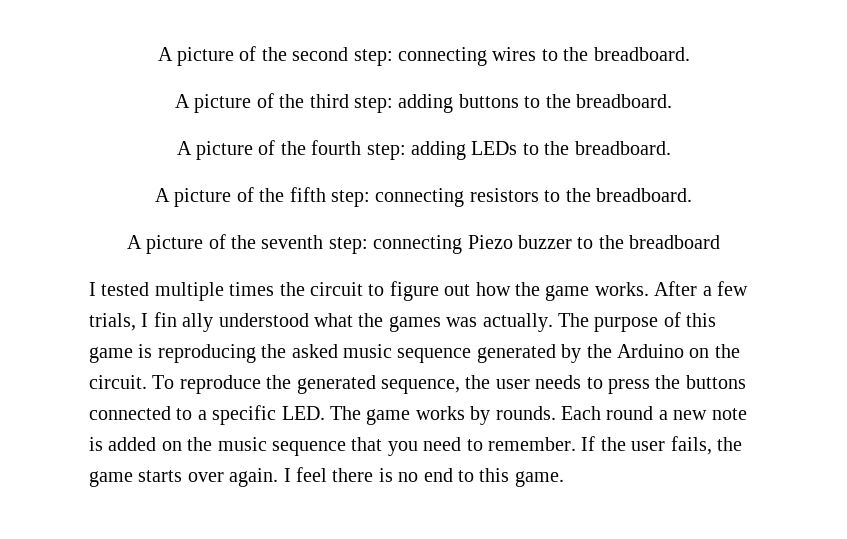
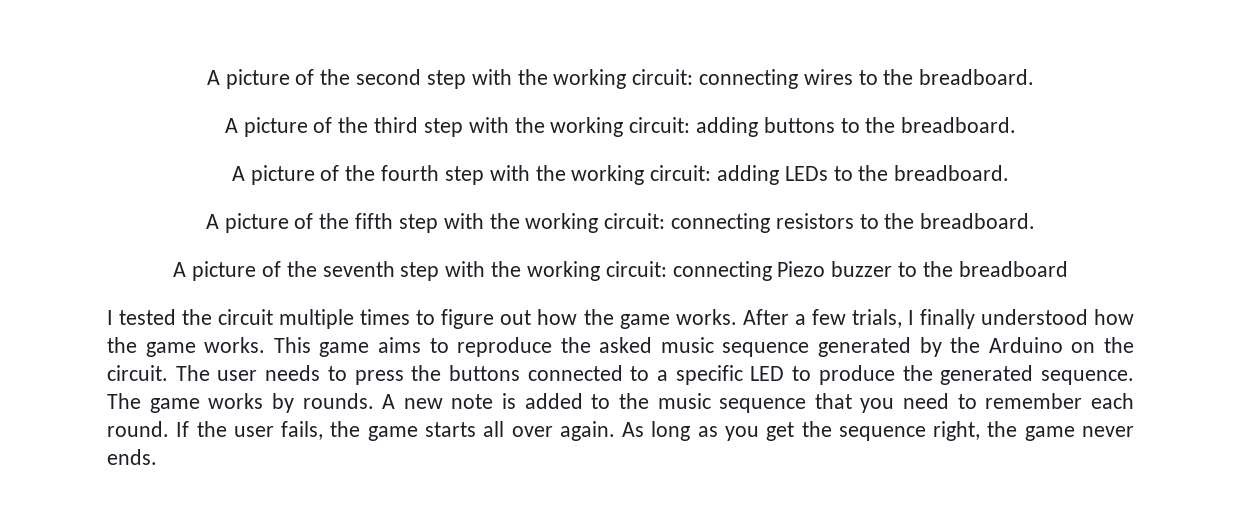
- A picture of the second step: connecting wires to the breadboard.
+ A picture of the second step with the working circuit: connecting wires to the breadboard.
- A picture of the third step: adding buttons to the breadboard.
+ A picture of the third step with the working circuit: adding buttons to the breadboard.
- A picture of the fourth step: adding LEDs to the breadboard.
+ A picture of the fourth step with the working circuit: adding LEDs to the breadboard.
- A picture of the fifth step: connecting resistors to the breadboard.
+ A picture of the fifth step with the working circuit: connecting resistors to the breadboard.
- A picture of the seventh step: connecting Piezo buzzer to the breadboard
+ A picture of the seventh step with the working circuit: connecting Piezo buzzer to the breadboard
- I tested multiple times the circuit to figure out how the game works.
+ I tested the circuit multiple times to figure out how the game works.
- After a few trials, I fin ally understood what the games was actually. The purpose of this game is reproducing the asked music sequence generated by the Arduino on the circuit.
+ After a few trials, I finally understood how the game works. This game aims to reproduce the asked music sequence generated by the Arduino on the circuit.
- To reproduce the generated sequence, the user needs to press the buttons connected to a specific LED. The game works by rounds.
+ The user needs to press the buttons connected to a specific LED to produce the generated sequence. The game works by rounds.
- Each round a new note is added on the music sequence that you need to remember.
+ A new note is added to the music sequence that you need to remember each round.
- If the user fails, the game starts over again.
+ If the user fails, the game starts all over again.
- I feel there is no end to this game.
+ As long as you get the sequence right, the game never ends.

